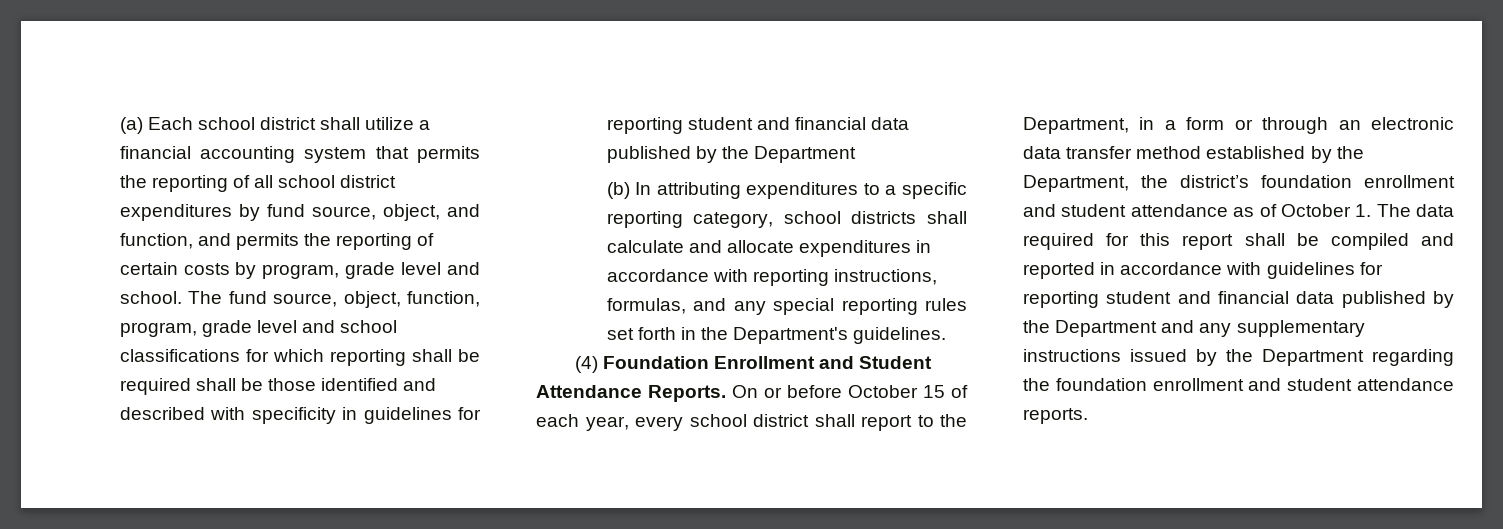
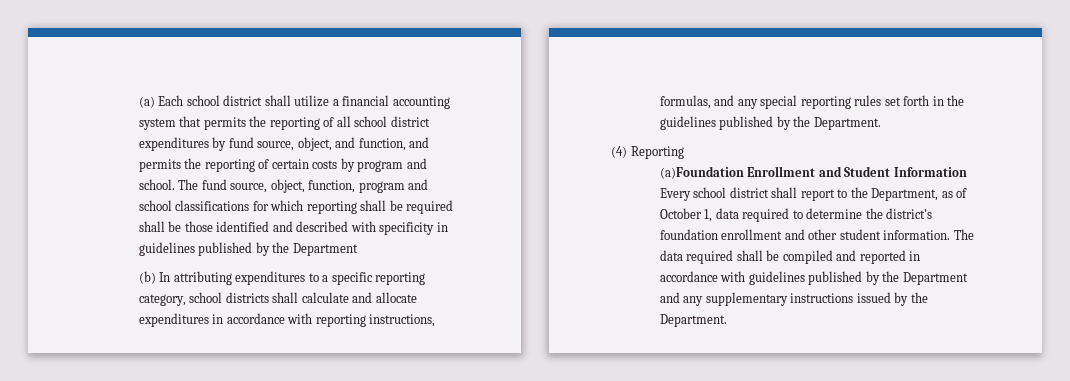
- (a) Each school district shall utilize a financial accounting system that permits the reporting of all school district expenditures by fund source, object, and function, and permits the reporting of certain costs by program, grade level and school.
+ (a) Each school district shall utilize a financial accounting system that permits the reporting of all school district expenditures by fund source, object, and function, and permits the reporting of certain costs by program and school.
- The fund source, object, function, program, grade level and school classifications for which reporting shall be required shall be those identified and described with specificity in guidelines for reporting student and financial data published by the Department
+ The fund source, object, function, program and school classifications for which reporting shall be required shall be those identified and described with specificity in guidelines published by the Department
- (b) In attributing expenditures to a specific reporting category, school districts shall calculate and allocate expenditures in accordance with reporting instructions, formulas, and any special reporting rules set forth in the Department's guidelines.
+ (b) In attributing expenditures to a specific reporting category, school districts shall calculate and allocate expenditures in accordance with reporting instructions, formulas, and any special reporting rules set forth in the guidelines published by the Department.
- (4) Foundation Enrollment and Student Attendance Reports. On or before October 15 of each year, every school district shall report to the Department, in a form or through an electronic data transfer method established by the Department, the district’s foundation enrollment and student attendance as of October 1. The data required for this report shall be compiled and reported in accordance with guidelines for reporting student and financial data published by the Department and any supplementary instructions issued by the Department regarding the foundation enrollment and student attendance reports.
+ (4) Reporting
+ (a)Foundation Enrollment and Student Information Every school district shall report to the Department, as of October 1, data required to determine the district’s foundation enrollment and other student information. The data required shall be compiled and reported in accordance with guidelines published by the Department and any supplementary instructions issued by the Department.

